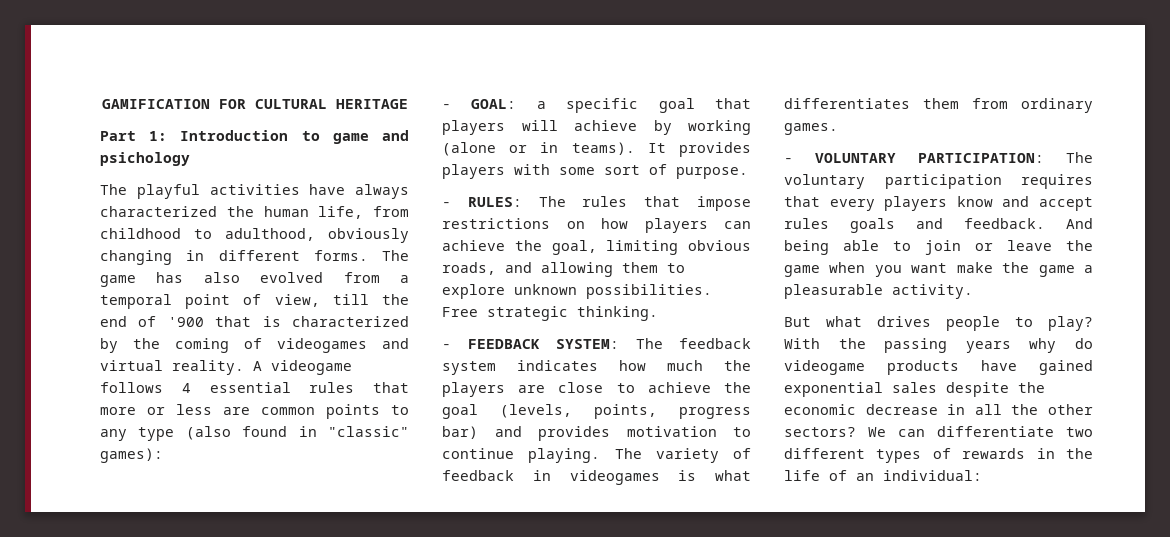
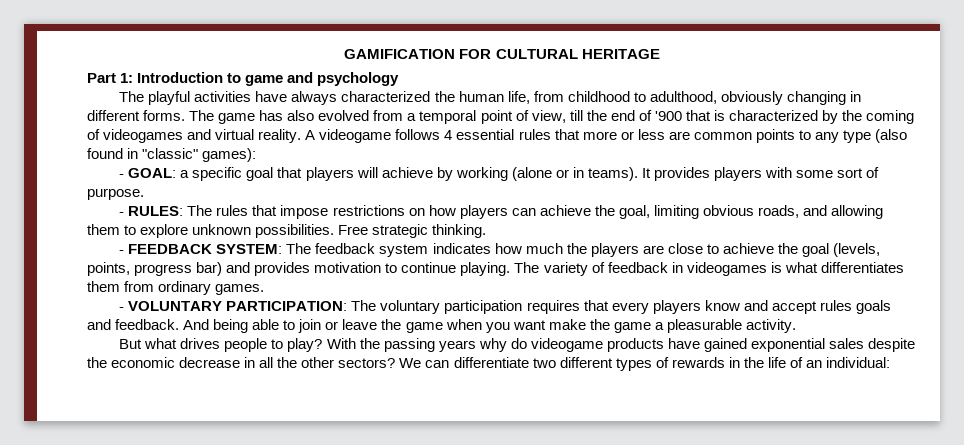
- Part 1: Introduction to game and psichology
+ Part 1: Introduction to game and psychology

